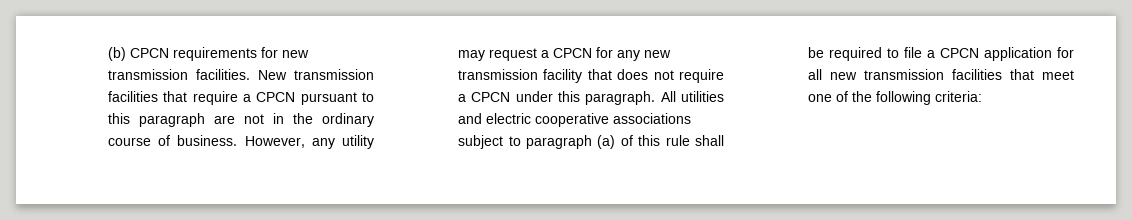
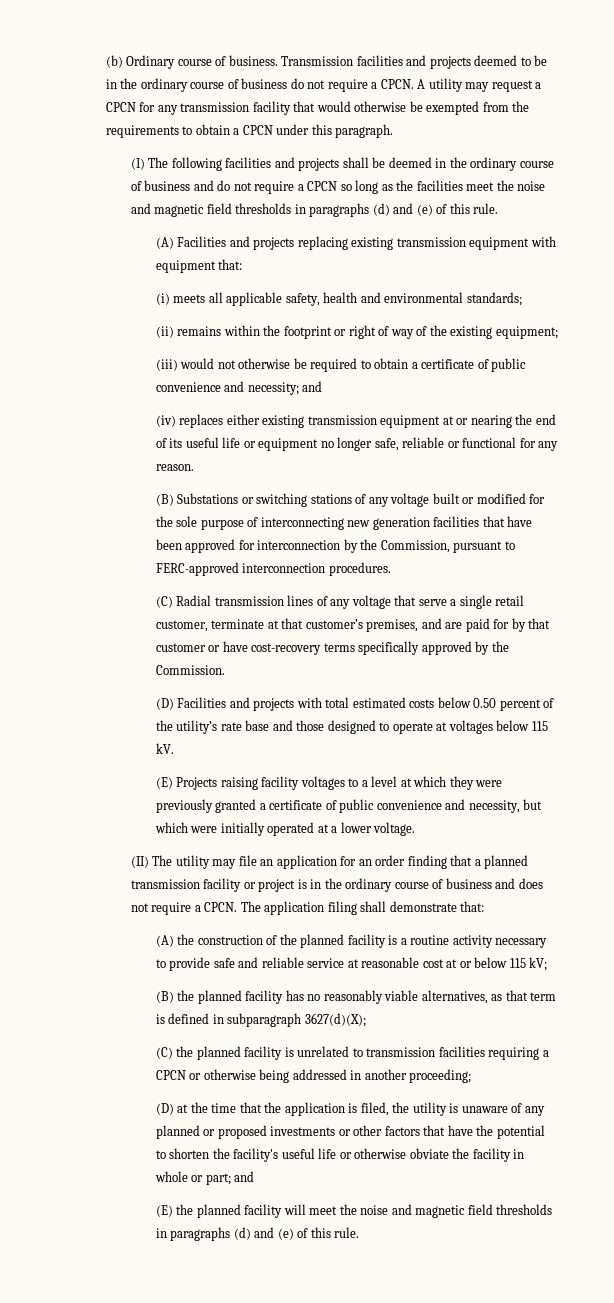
- (b) CPCN requirements for new transmission facilities. New transmission facilities that require a CPCN pursuant to this paragraph are not in the ordinary course of business. However, any utility may request a CPCN for any new transmission facility that does not require a CPCN under this paragraph. All utilities and electric cooperative associations subject to paragraph (a) of this rule shall be required to file a CPCN application for all new transmission facilities that meet one of the following criteria:
+ (b) Ordinary course of business. Transmission facilities and projects deemed to be in the ordinary course of business do not require a CPCN. A utility may request a CPCN for any transmission facility that would otherwise be exempted from the requirements to obtain a CPCN under this paragraph.
+ (I) The following facilities and projects shall be deemed in the ordinary course of business and do not require a CPCN so long as the facilities meet the noise and magnetic field thresholds in paragraphs (d) and (e) of this rule.
+ (A) Facilities and projects replacing existing transmission equipment with equipment that:
+ (i) meets all applicable safety, health and environmental standards;
+ (ii) remains within the footprint or right of way of the existing equipment;
+ (iii) would not otherwise be required to obtain a certificate of public convenience and necessity; and
+ (iv) replaces either existing transmission equipment at or nearing the end of its useful life or equipment no longer safe, reliable or functional for any reason.
+ (B) Substations or switching stations of any voltage built or modified for the sole purpose of interconnecting new generation facilities that have been approved for interconnection by the Commission, pursuant to FERC-approved interconnection procedures.
+ (C) Radial transmission lines of any voltage that serve a single retail customer, terminate at that customer’s premises, and are paid for by that customer or have cost-recovery terms specifically approved by the Commission.
+ (D) Facilities and projects with total estimated costs below 0.50 percent of the utility’s rate base and those designed to operate at voltages below 115 kV.
+ (E) Projects raising facility voltages to a level at which they were previously granted a certificate of public convenience and necessity, but which were initially operated at a lower voltage.
+ (II) The utility may file an application for an order finding that a planned transmission facility or project is in the ordinary course of business and does not require a CPCN. The application filing shall demonstrate that:
+ (A) the construction of the planned facility is a routine activity necessary to provide safe and reliable service at reasonable cost at or below 115 kV;
+ (B) the planned facility has no reasonably viable alternatives, as that term is defined in subparagraph 3627(d)(X);
+ (C) the planned facility is unrelated to transmission facilities requiring a CPCN or otherwise being addressed in another proceeding;
+ (D) at the time that the application is filed, the utility is unaware of any planned or proposed investments or other factors that have the potential to shorten the facility's useful life or otherwise obviate the facility in whole or part; and
+ (E) the planned facility will meet the noise and magnetic field thresholds in paragraphs (d) and (e) of this rule.

